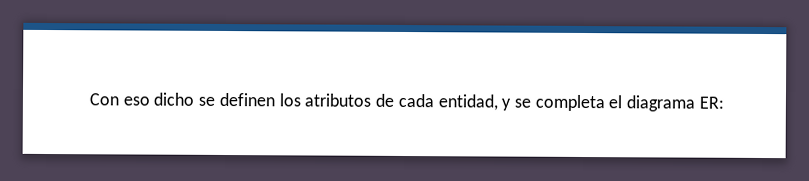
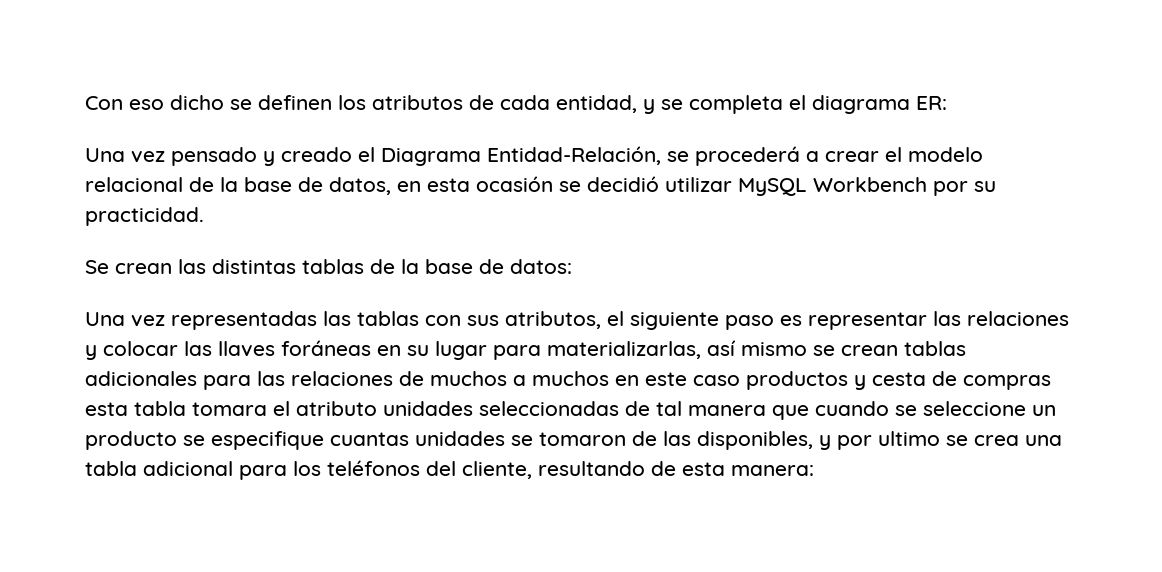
+ Una vez pensado y creado el Diagrama Entidad-Relación, se procederá a crear el modelo relacional de la base de datos, en esta ocasión se decidió utilizar MySQL Workbench por su practicidad.
+ Se crean las distintas tablas de la base de datos:
+ Una vez representadas las tablas con sus atributos, el siguiente paso es representar las relaciones y colocar las llaves foráneas en su lugar para materializarlas, así mismo se crean tablas adicionales para las relaciones de muchos a muchos en este caso productos y cesta de compras esta tabla tomara el atributo unidades seleccionadas de tal manera que cuando se seleccione un producto se especifique cuantas unidades se tomaron de las disponibles, y por ultimo se crea una tabla adicional para los teléfonos del cliente, resultando de esta manera:

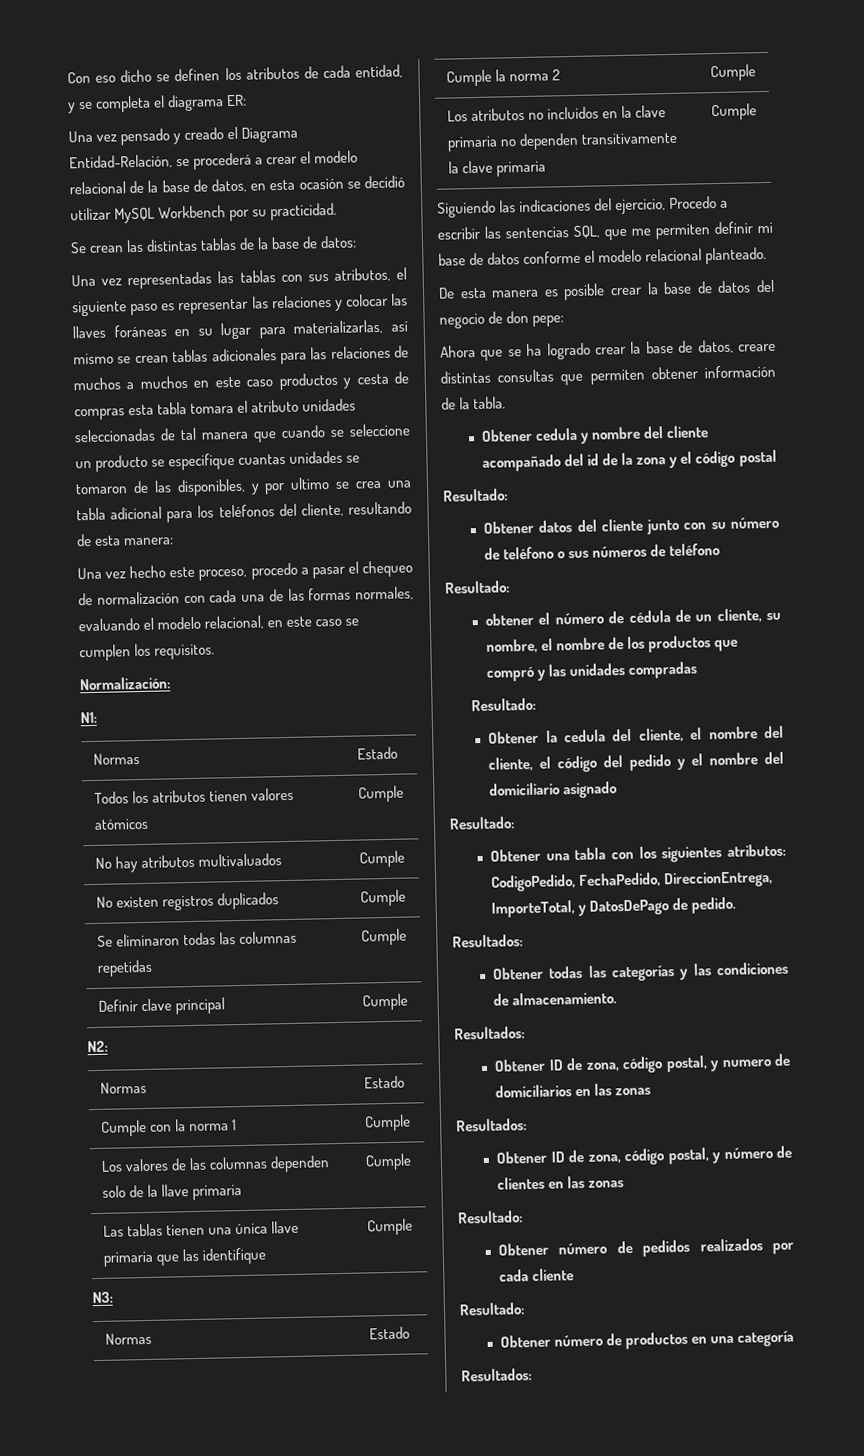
+ Una vez hecho este proceso, procedo a pasar el chequeo de normalización con cada una de las formas normales, evaluando el modelo relacional, en este caso se cumplen los requisitos.
+ Normalización:
+ N1:
+ Normas | Estado
+ Todos los atributos tienen valores atómicos | Cumple
+ No hay atributos multivaluados | Cumple
+ No existen registros duplicados | Cumple
+ Se eliminaron todas las columnas repetidas | Cumple
+ Definir clave principal | Cumple
+ N2:
+ Normas | Estado
+ Cumple con la norma 1 | Cumple
+ Los valores de las columnas dependen solo de la llave primaria | Cumple
+ Las tablas tienen una única llave primaria que las identifique | Cumple
+ N3:
+ Normas | Estado
+ Cumple la norma 2 | Cumple
+ Los atributos no incluidos en la clave primaria no dependen transitivamente la clave primaria | Cumple
+ Siguiendo las indicaciones del ejercicio, Procedo a escribir las sentencias SQL, que me permiten definir mi base de datos conforme el modelo relacional planteado.
+ De esta manera es posible crear la base de datos del negocio de don pepe:
+ Ahora que se ha logrado crear la base de datos, creare distintas consultas que permiten obtener información de la tabla.
+ Obtener cedula y nombre del cliente acompañado del id de la zona y el código postal
+ Resultado:
+ Obtener datos del cliente junto con su número de teléfono o sus números de teléfono
+ Resultado:
+ obtener el número de cédula de un cliente, su nombre, el nombre de los productos que compró y las unidades compradas
+ Resultado:
+ Obtener la cedula del cliente, el nombre del cliente, el código del pedido y el nombre del domiciliario asignado
+ Resultado:
+ Obtener una tabla con los siguientes atributos: CodigoPedido, FechaPedido, DireccionEntrega, ImporteTotal, y DatosDePago de pedido.
+ Resultados:
+ Obtener todas las categorías y las condiciones de almacenamiento.
+ Resultados:
+ Obtener ID de zona, código postal, y numero de domiciliarios en las zonas
+ Resultados:
+ Obtener ID de zona, código postal, y número de clientes en las zonas
+ Resultado:
+ Obtener número de pedidos realizados por cada cliente
+ Resultado:
+ Obtener número de productos en una categoría
+ Resultados:

